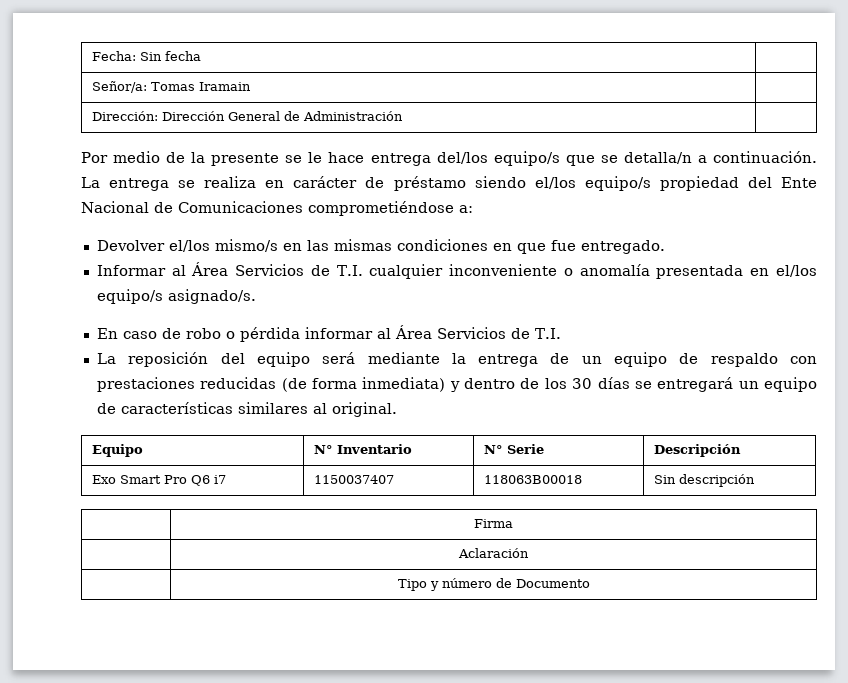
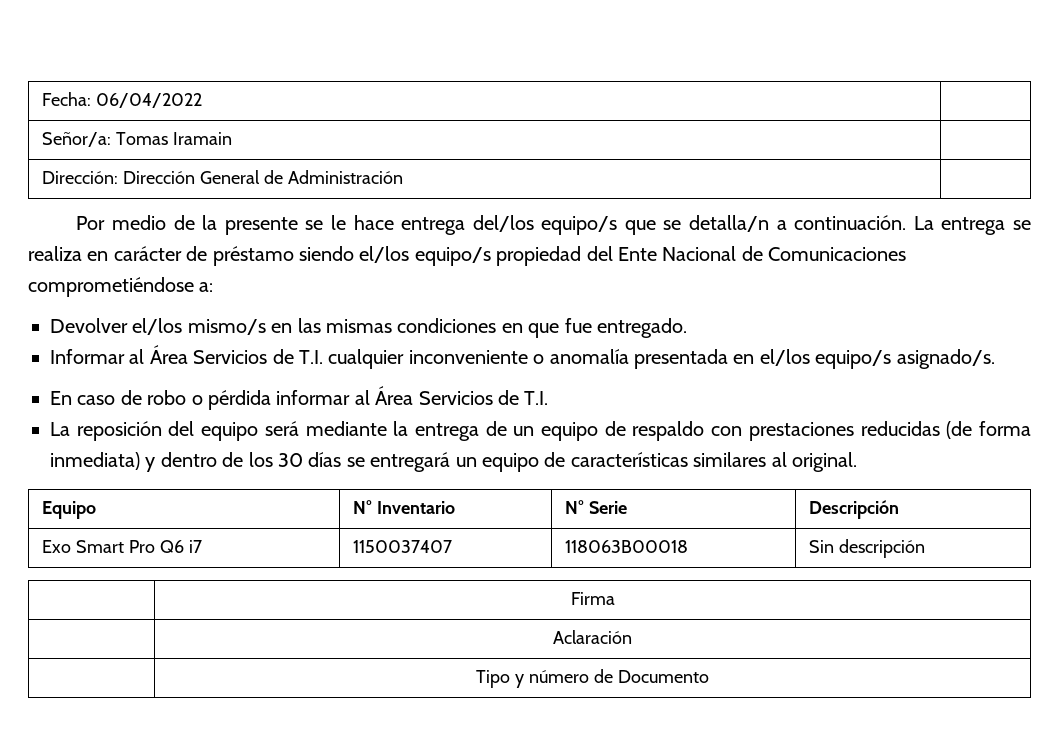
- Fecha: Sin fecha |
+ Fecha: 06/04/2022 |

